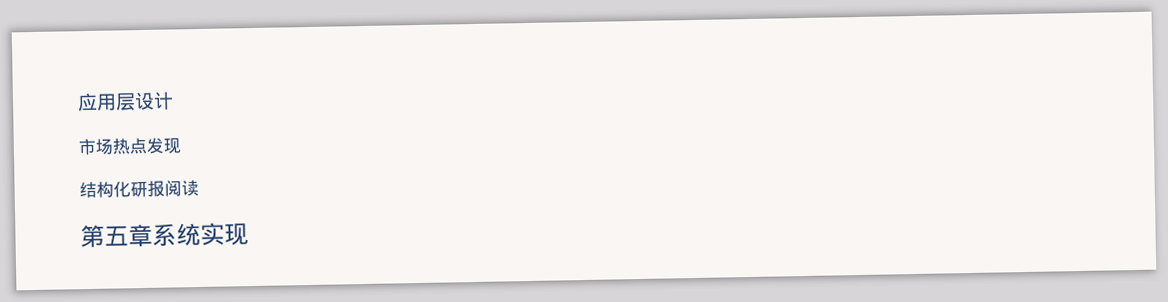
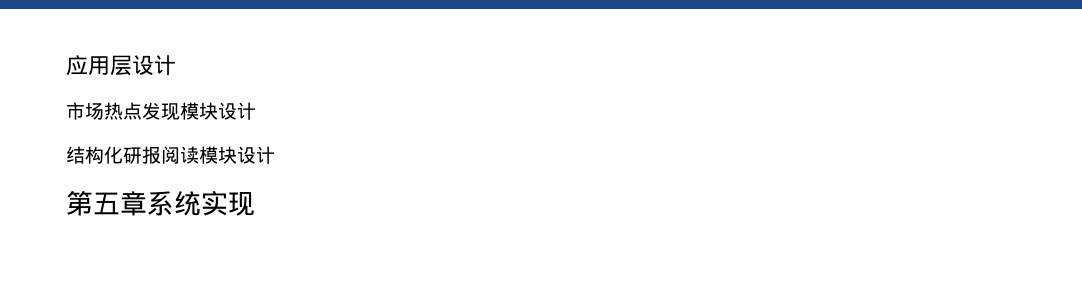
- 市场热点发现
+ 市场热点发现模块设计
- 结构化研报阅读
+ 结构化研报阅读模块设计

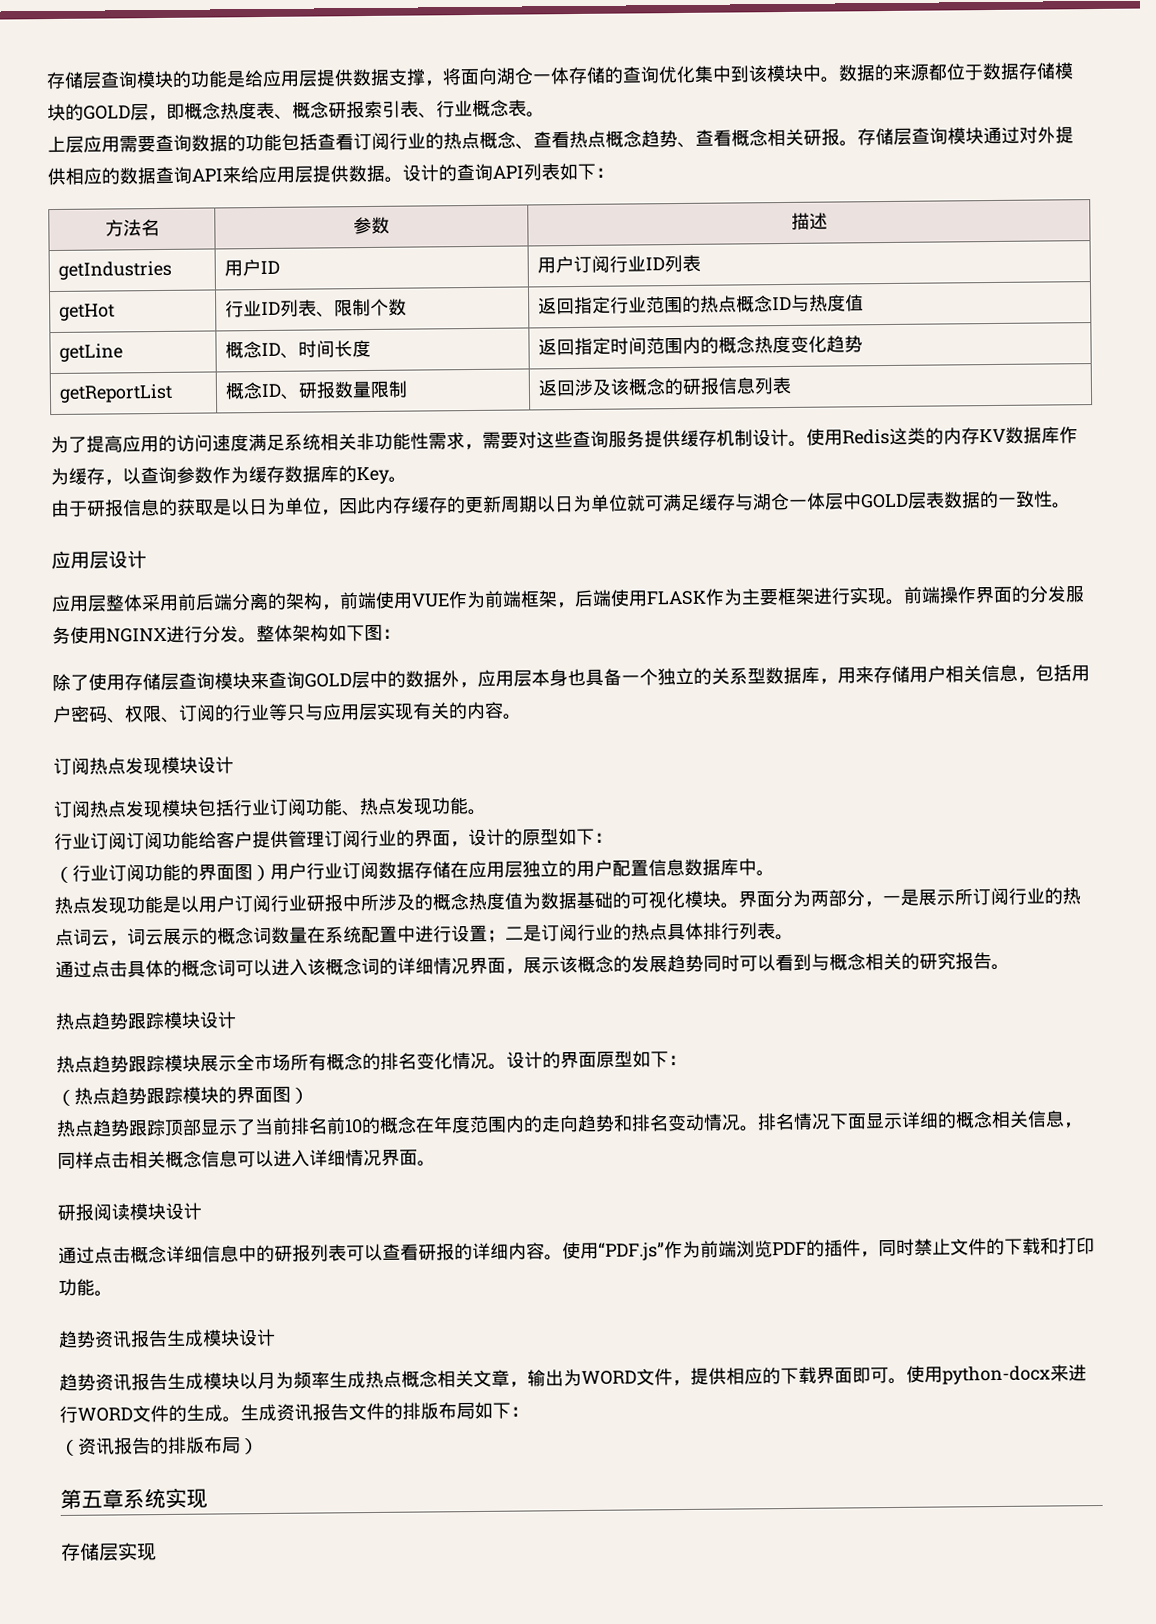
+ 存储层查询模块的功能是给应用层提供数据支撑，将面向湖仓一体存储的查询优化集中到该模块中。数据的来源都位于数据存储模块的GOLD层，即概念热度表、概念研报索引表、行业概念表。
+ 上层应用需要查询数据的功能包括查看订阅行业的热点概念、查看热点概念趋势、查看概念相关研报。存储层查询模块通过对外提供相应的数据查询API来给应用层提供数据。设计的查询API列表如下：
+ 方法名 | 参数 | 描述
+ getIndustries | 用户ID | 用户订阅行业ID列表
+ getHot | 行业ID列表、限制个数 | 返回指定行业范围的热点概念ID与热度值
+ getLine | 概念ID、时间长度 | 返回指定时间范围内的概念热度变化趋势
+ getReportList | 概念ID、研报数量限制 | 返回涉及该概念的研报信息列表
+ 为了提高应用的访问速度满足系统相关非功能性需求，需要对这些查询服务提供缓存机制设计。使用Redis这类的内存KV数据库作为缓存，以查询参数作为缓存数据库的Key。
+ 由于研报信息的获取是以日为单位，因此内存缓存的更新周期以日为单位就可满足缓存与湖仓一体层中GOLD层表数据的一致性。
  应用层设计
- 市场热点发现模块设计
- 结构化研报阅读模块设计
+ 应用层整体采用前后端分离的架构，前端使用VUE作为前端框架，后端使用FLASK作为主要框架进行实现。前端操作界面的分发服务使用NGINX进行分发。整体架构如下图：
+ 除了使用存储层查询模块来查询GOLD层中的数据外，应用层本身也具备一个独立的关系型数据库，用来存储用户相关信息，包括用户密码、权限、订阅的行业等只与应用层实现有关的内容。
+ 订阅热点发现模块设计
+ 订阅热点发现模块包括行业订阅功能、热点发现功能。
+ 行业订阅订阅功能给客户提供管理订阅行业的界面，设计的原型如下：
+ （行业订阅功能的界面图）用户行业订阅数据存储在应用层独立的用户配置信息数据库中。
+ 热点发现功能是以用户订阅行业研报中所涉及的概念热度值为数据基础的可视化模块。界面分为两部分，一是展示所订阅行业的热点词云，词云展示的概念词数量在系统配置中进行设置；二是订阅行业的热点具体排行列表。
+ 通过点击具体的概念词可以进入该概念词的详细情况界面，展示该概念的发展趋势同时可以看到与概念相关的研究报告。
+ 热点趋势跟踪模块设计
+ 热点趋势跟踪模块展示全市场所有概念的排名变化情况。设计的界面原型如下：
+ （热点趋势跟踪模块的界面图）
+ 热点趋势跟踪顶部显示了当前排名前10的概念在年度范围内的走向趋势和排名变动情况。排名情况下面显示详细的概念相关信息，同样点击相关概念信息可以进入详细情况界面。
+ 研报阅读模块设计
+ 通过点击概念详细信息中的研报列表可以查看研报的详细内容。使用“PDF.js”作为前端浏览PDF的插件，同时禁止文件的下载和打印功能。
+ 趋势资讯报告生成模块设计
+ 趋势资讯报告生成模块以月为频率生成热点概念相关文章，输出为WORD文件，提供相应的下载界面即可。使用python-docx来进行WORD文件的生成。生成资讯报告文件的排版布局如下：
+ （资讯报告的排版布局）
+ 存储层实现

